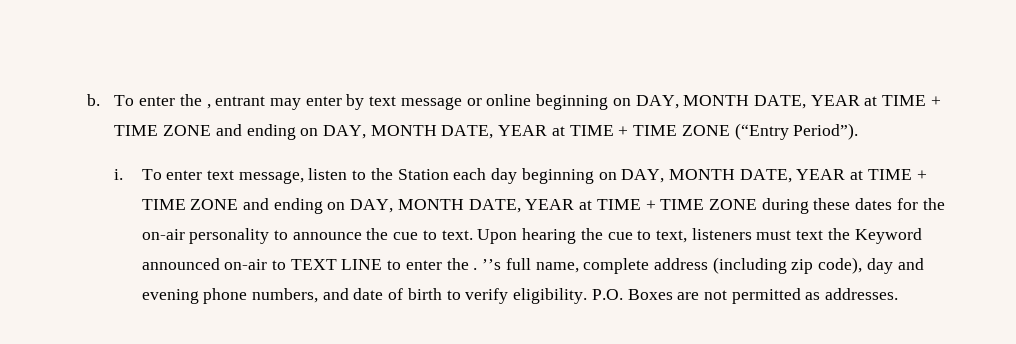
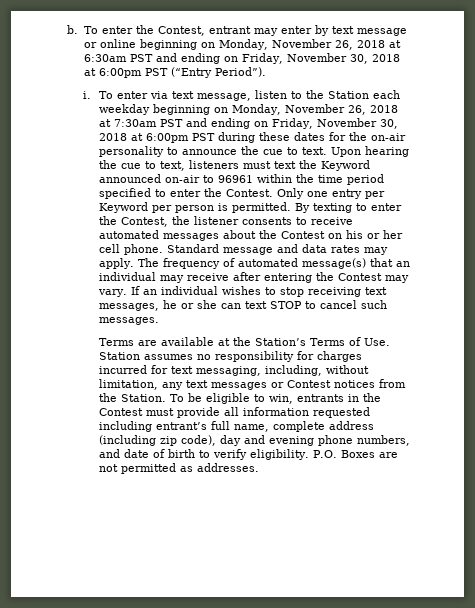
- To enter the , entrant may enter by text message or online beginning on DAY, MONTH DATE, YEAR at TIME + TIME ZONE and ending on DAY, MONTH DATE, YEAR at TIME + TIME ZONE (“Entry Period”).
+ To enter the Contest, entrant may enter by text message or online beginning on Monday, November 26, 2018 at 6:30am PST and ending on Friday, November 30, 2018 at 6:00pm PST (“Entry Period”).
- To enter text message, listen to the Station each day beginning on DAY, MONTH DATE, YEAR at TIME + TIME ZONE and ending on DAY, MONTH DATE, YEAR at TIME + TIME ZONE during these dates for the on-air personality to announce the cue to text.
+ To enter via text message, listen to the Station each weekday beginning on Monday, November 26, 2018 at 7:30am PST and ending on Friday, November 30, 2018 at 6:00pm PST during these dates for the on-air personality to announce the cue to text.
- Upon hearing the cue to text, listeners must text the Keyword announced on-air to TEXT LINE to enter the . ’’s full name, complete address (including zip code), day and evening phone numbers, and date of birth to verify eligibility.
+ Upon hearing the cue to text, listeners must text the Keyword announced on-air to 96961 within the time period specified to enter the Contest. Only one entry per Keyword per person is permitted. By texting to enter the Contest, the listener consents to receive automated messages about the Contest on his or her cell phone. Standard message and data rates may apply. The frequency of automated message(s) that an individual may receive after entering the Contest may vary. If an individual wishes to stop receiving text messages, he or she can text STOP to cancel such messages.
+ Terms are available at the Station’s Terms of Use. Station assumes no responsibility for charges incurred for text messaging, including, without limitation, any text messages or Contest notices from the Station. To be eligible to win, entrants in the Contest must provide all information requested including entrant’s full name, complete address (including zip code), day and evening phone numbers, and date of birth to verify eligibility.

